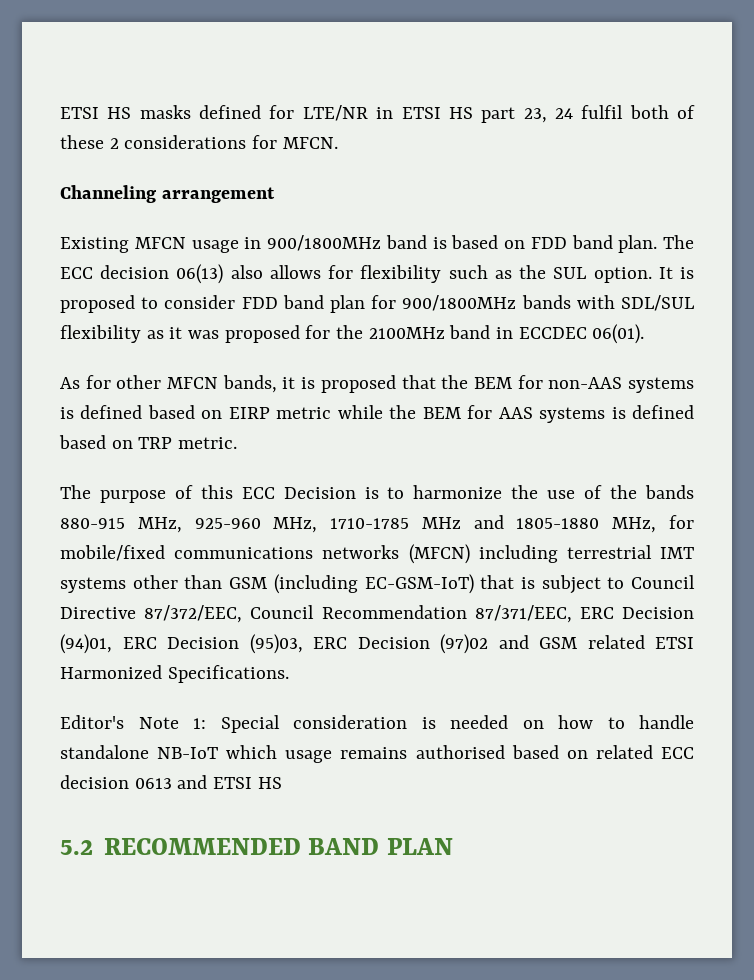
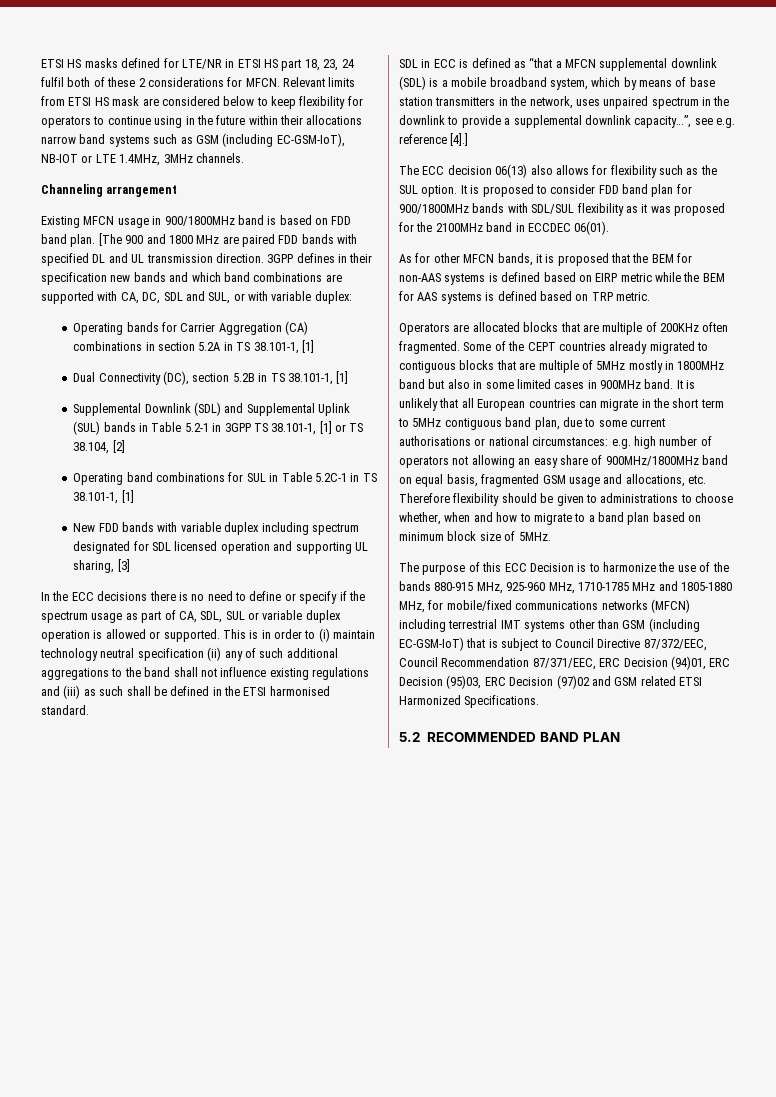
- ETSI HS masks defined for LTE/NR in ETSI HS part 23, 24 fulfil both of these 2 considerations for MFCN.
+ ETSI HS masks defined for LTE/NR in ETSI HS part 18, 23, 24 fulfil both of these 2 considerations for MFCN. Relevant limits from ETSI HS mask are considered below to keep flexibility for operators to continue using in the future within their allocations narrow band systems such as GSM (including EC-GSM-IoT), NB-IOT or LTE 1.4MHz, 3MHz channels.
- Existing MFCN usage in 900/1800MHz band is based on FDD band plan. The ECC decision 06(13) also allows for flexibility such as the SUL option.
+ Existing MFCN usage in 900/1800MHz band is based on FDD band plan. [The 900 and 1800 MHz are paired FDD bands with specified DL and UL transmission direction. 3GPP defines in their specification new bands and which band combinations are supported with CA, DC, SDL and SUL, or with variable duplex:
+ Operating bands for Carrier Aggregation (CA) combinations in section 5.2A in TS 38.101-1, [1]
+ Dual Connectivity (DC), section 5.2B in TS 38.101-1, [1]
+ Supplemental Downlink (SDL) and Supplemental Uplink (SUL) bands in Table 5.2-1 in 3GPP TS 38.101-1, [1] or TS 38.104, [2]
+ Operating band combinations for SUL in Table 5.2C-1 in TS 38.101-1, [1]
+ New FDD bands with variable duplex including spectrum designated for SDL licensed operation and supporting UL sharing, [3]
+ In the ECC decisions there is no need to define or specify if the spectrum usage as part of CA, SDL, SUL or variable duplex operation is allowed or supported. This is in order to (i) maintain technology neutral specification (ii) any of such additional aggregations to the band shall not influence existing regulations and (iii) as such shall be defined in the ETSI harmonised standard.
+ SDL in ECC is defined as “that a MFCN supplemental downlink (SDL) is a mobile broadband system, which by means of base station transmitters in the network, uses unpaired spectrum in the downlink to provide a supplemental downlink capacity…”, see e.g. reference [4].]
+ The ECC decision 06(13) also allows for flexibility such as the SUL option.
+ Operators are allocated blocks that are multiple of 200KHz often fragmented. Some of the CEPT countries already migrated to contiguous blocks that are multiple of 5MHz mostly in 1800MHz band but also in some limited cases in 900MHz band. It is unlikely that all European countries can migrate in the short term to 5MHz contiguous band plan, due to some current authorisations or national circumstances: e.g. high number of operators not allowing an easy share of 900MHz/1800MHz band on equal basis, fragmented GSM usage and allocations, etc. Therefore flexibility should be given to administrations to choose whether, when and how to migrate to a band plan based on minimum block size of 5MHz.
- Editor's Note 1: Special consideration is needed on how to handle standalone NB-IoT which usage remains authorised based on related ECC decision 0613 and ETSI HS

